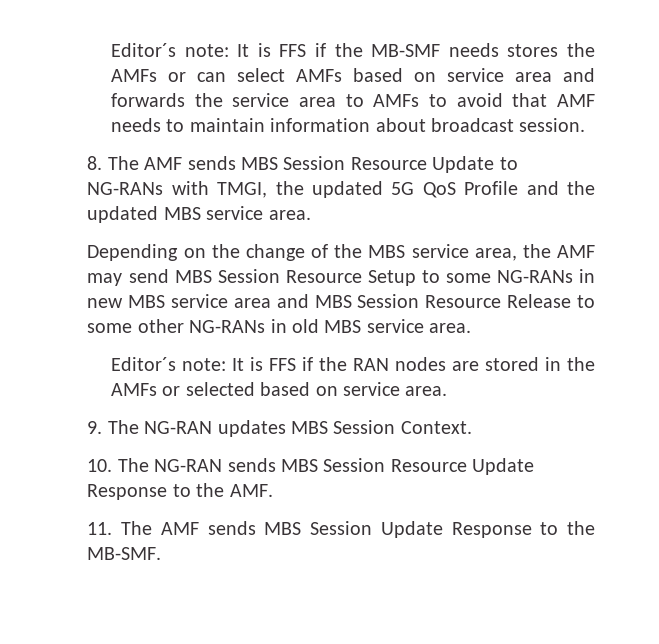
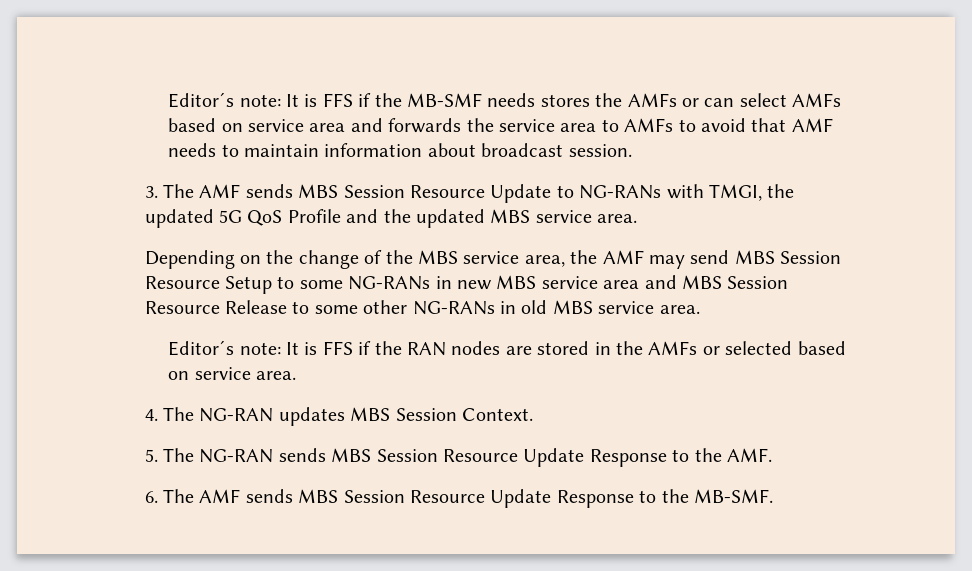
- 8. The AMF sends MBS Session Resource Update to NG-RANs with TMGI, the updated 5G QoS Profile and the updated MBS service area.
+ 3. The AMF sends MBS Session Resource Update to NG-RANs with TMGI, the updated 5G QoS Profile and the updated MBS service area.
- 9. The NG-RAN updates MBS Session Context.
+ 4. The NG-RAN updates MBS Session Context.
- 10. The NG-RAN sends MBS Session Resource Update Response to the AMF.
+ 5. The NG-RAN sends MBS Session Resource Update Response to the AMF.
- 11. The AMF sends MBS Session Update Response to the MB-SMF.
+ 6. The AMF sends MBS Session Resource Update Response to the MB-SMF.

